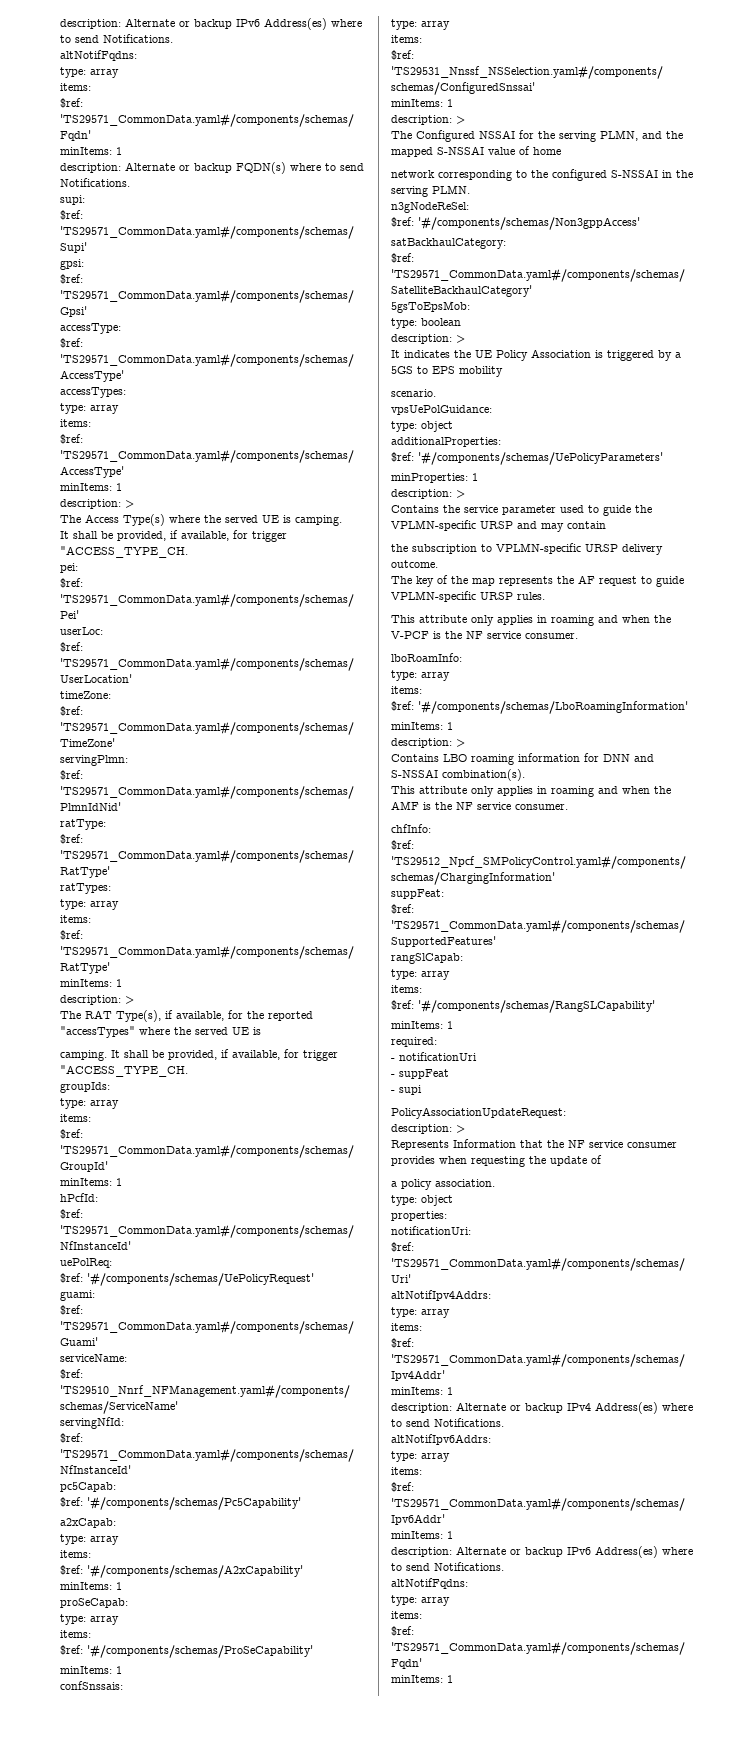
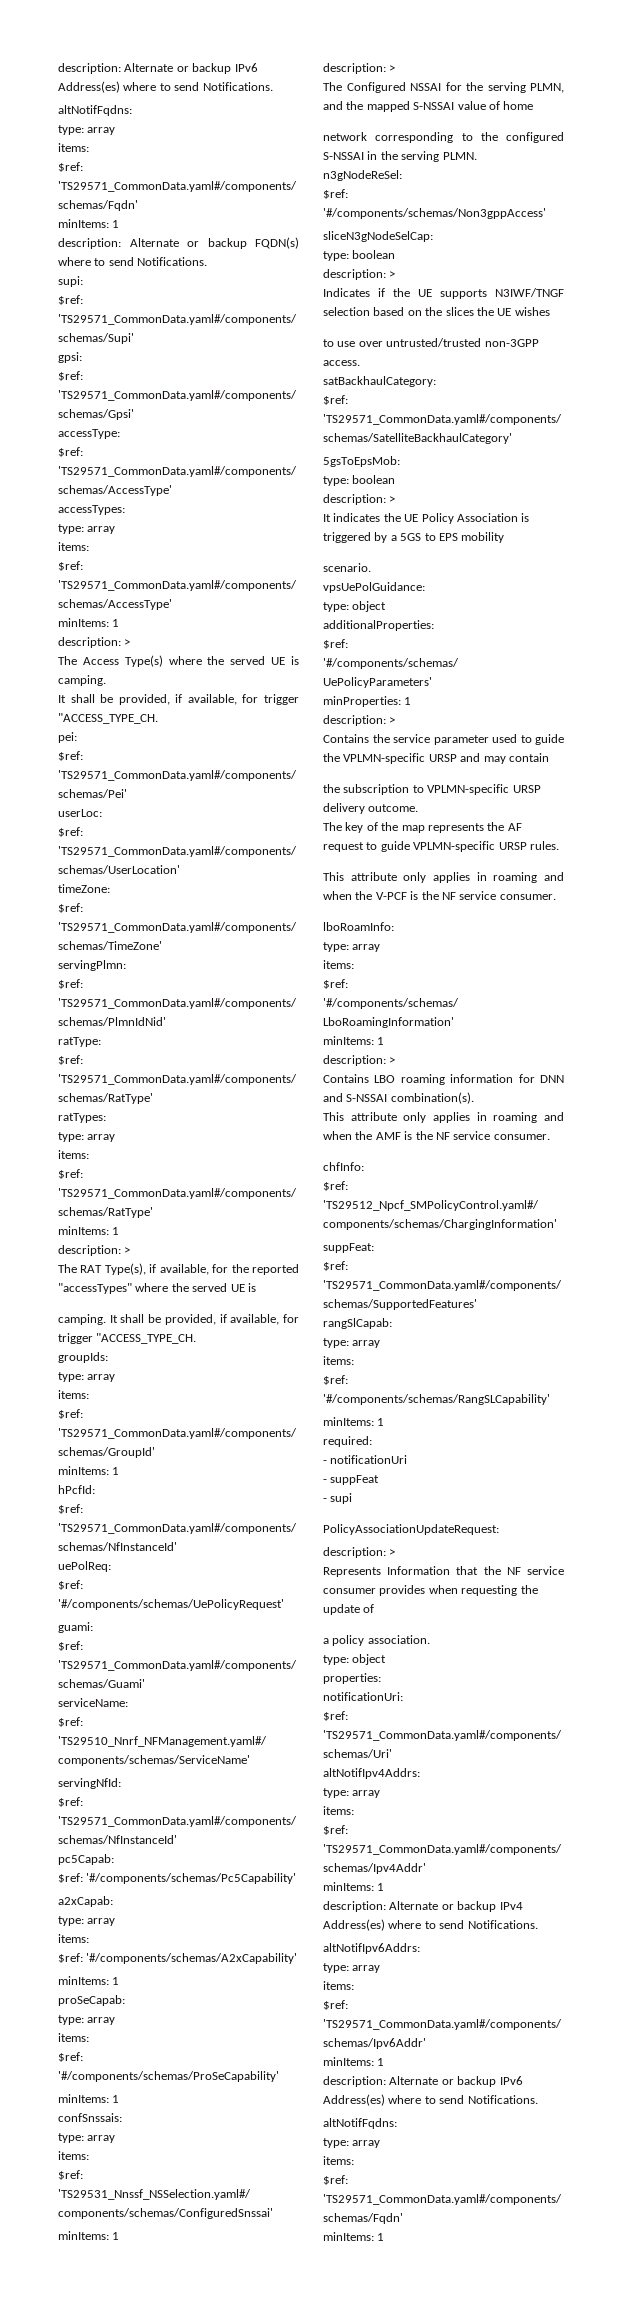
+ sliceN3gNodeSelCap:
+ type: boolean
+ description: >
+ Indicates if the UE supports N3IWF/TNGF selection based on the slices the UE wishes
+ to use over untrusted/trusted non-3GPP access.

